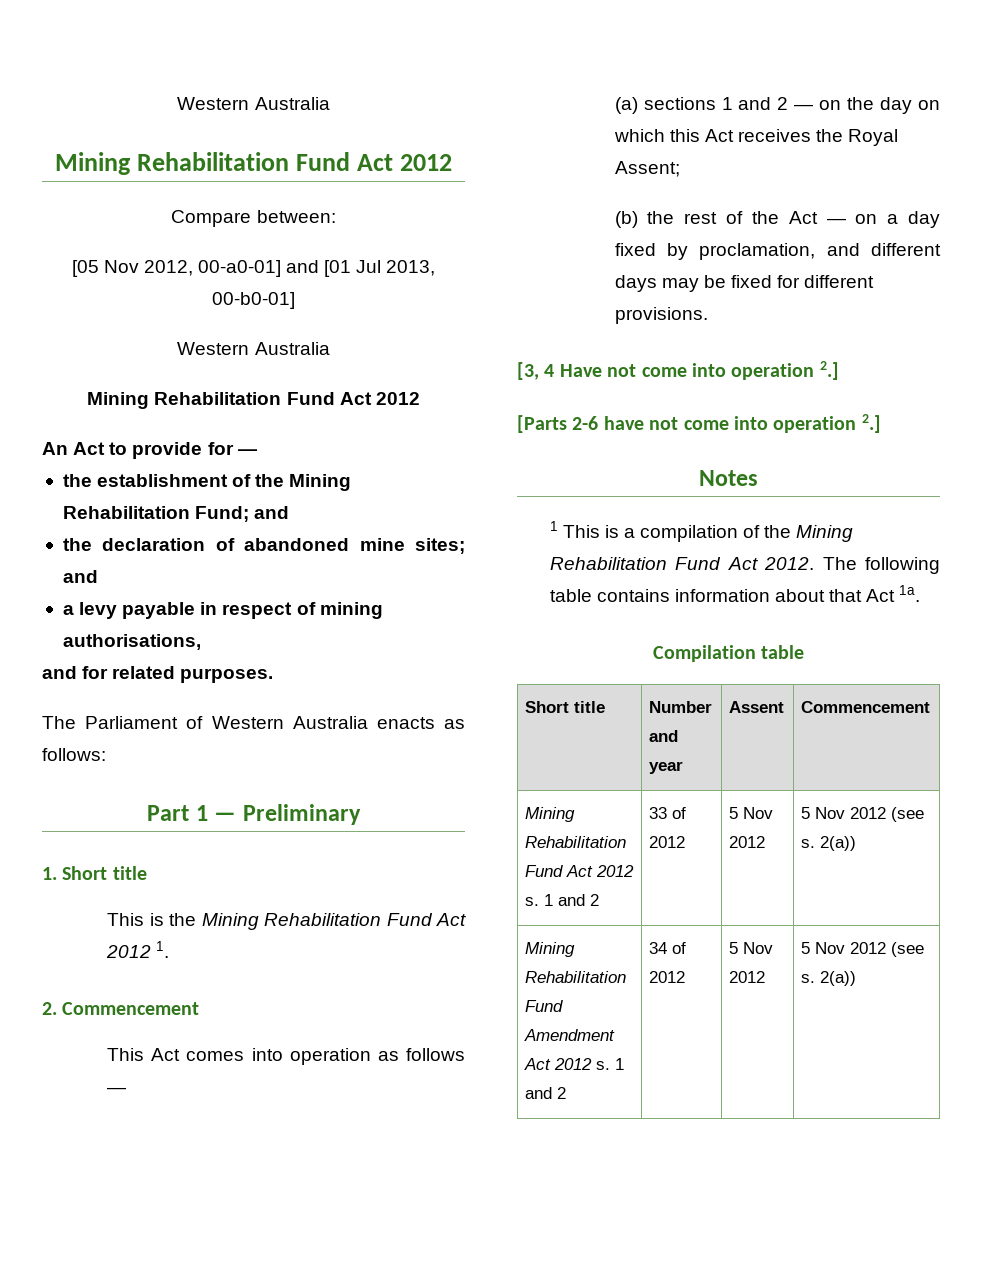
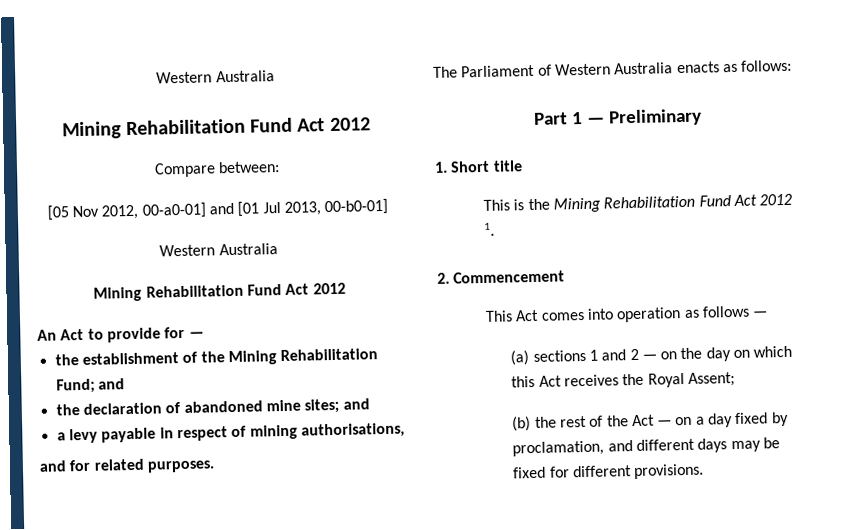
- [3, 4 Have not come into operation 2.]
- [Parts 2-6 have not come into operation 2.]
- Notes
- 1 This is a compilation of the Mining Rehabilitation Fund Act 2012. The following table contains information about that Act 1a.
- Compilation table
- Short title | Number and year | Assent | Commencement
- Mining Rehabilitation Fund Act 2012 s. 1 and 2 | 33 of 2012 | 5 Nov 2012 | 5 Nov 2012 (see s. 2(a))
- Mining Rehabilitation Fund Amendment Act 2012 s. 1 and 2 | 34 of 2012 | 5 Nov 2012 | 5 Nov 2012 (see s. 2(a))

